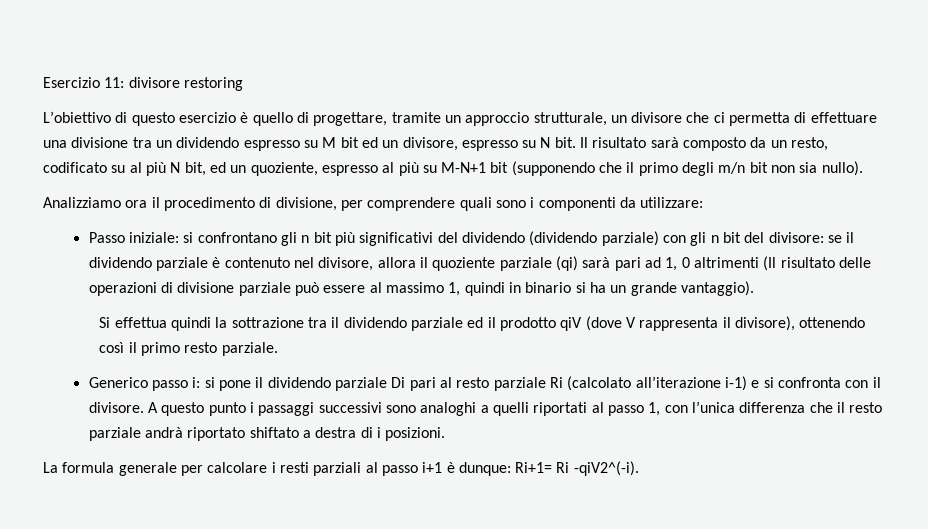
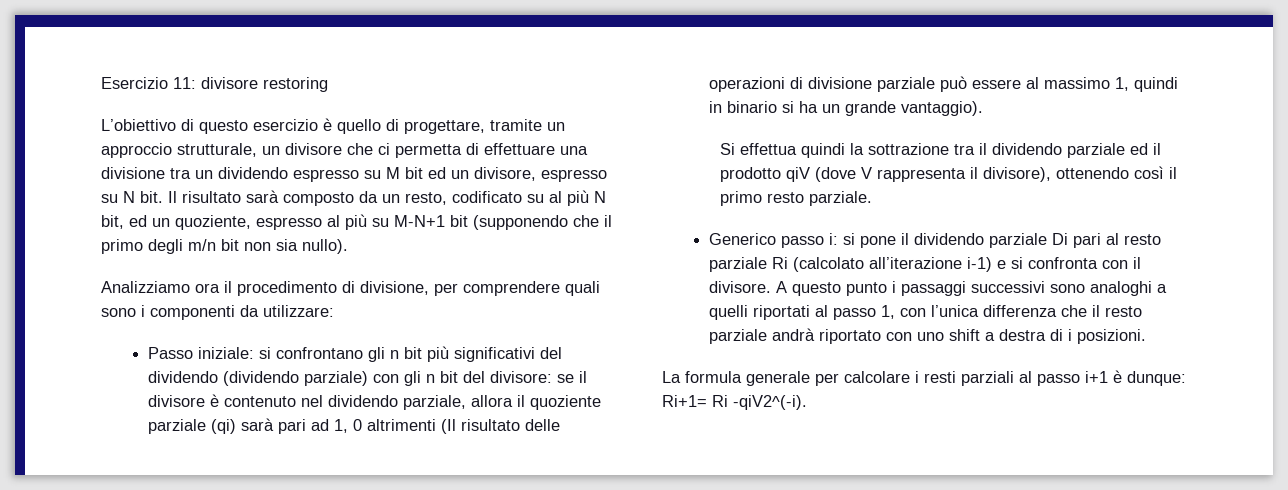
- Passo iniziale: si confrontano gli n bit più significativi del dividendo (dividendo parziale) con gli n bit del divisore: se il dividendo parziale è contenuto nel divisore, allora il quoziente parziale (qi) sarà pari ad 1, 0 altrimenti (Il risultato delle operazioni di divisione parziale può essere al massimo 1, quindi in binario si ha un grande vantaggio).
+ Passo iniziale: si confrontano gli n bit più significativi del dividendo (dividendo parziale) con gli n bit del divisore: se il divisore è contenuto nel dividendo parziale, allora il quoziente parziale (qi) sarà pari ad 1, 0 altrimenti (Il risultato delle operazioni di divisione parziale può essere al massimo 1, quindi in binario si ha un grande vantaggio).
- A questo punto i passaggi successivi sono analoghi a quelli riportati al passo 1, con l’unica differenza che il resto parziale andrà riportato shiftato a destra di i posizioni.
+ A questo punto i passaggi successivi sono analoghi a quelli riportati al passo 1, con l’unica differenza che il resto parziale andrà riportato con uno shift a destra di i posizioni.

